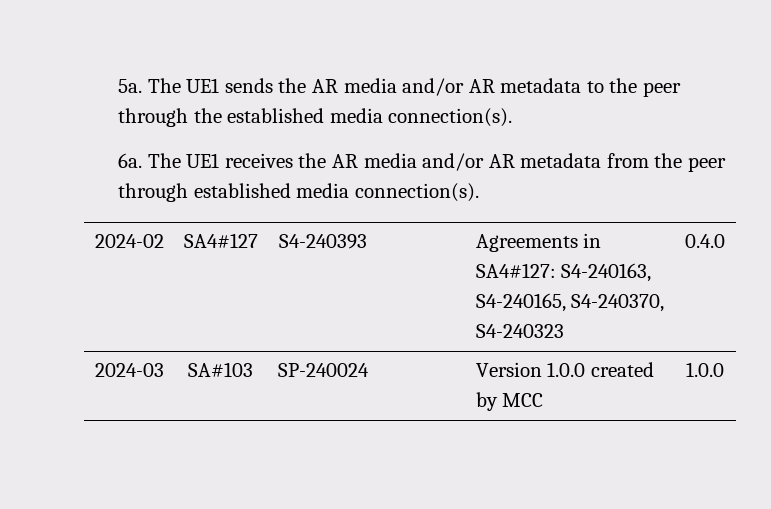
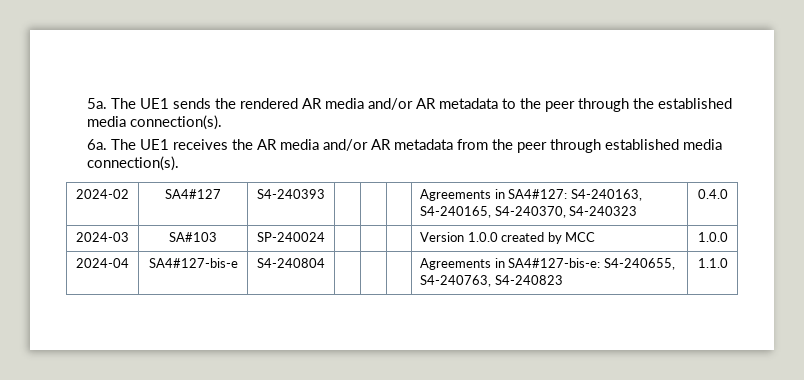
- The UE1 sends the AR media and/or AR metadata to the peer through the established media connection(s).
+ The UE1 sends the rendered AR media and/or AR metadata to the peer through the established media connection(s).
+ 2024-04 | SA4#127-bis-e | S4-240804 | | | | Agreements in SA4#127-bis-e: S4-240655, S4-240763, S4-240823 | 1.1.0

